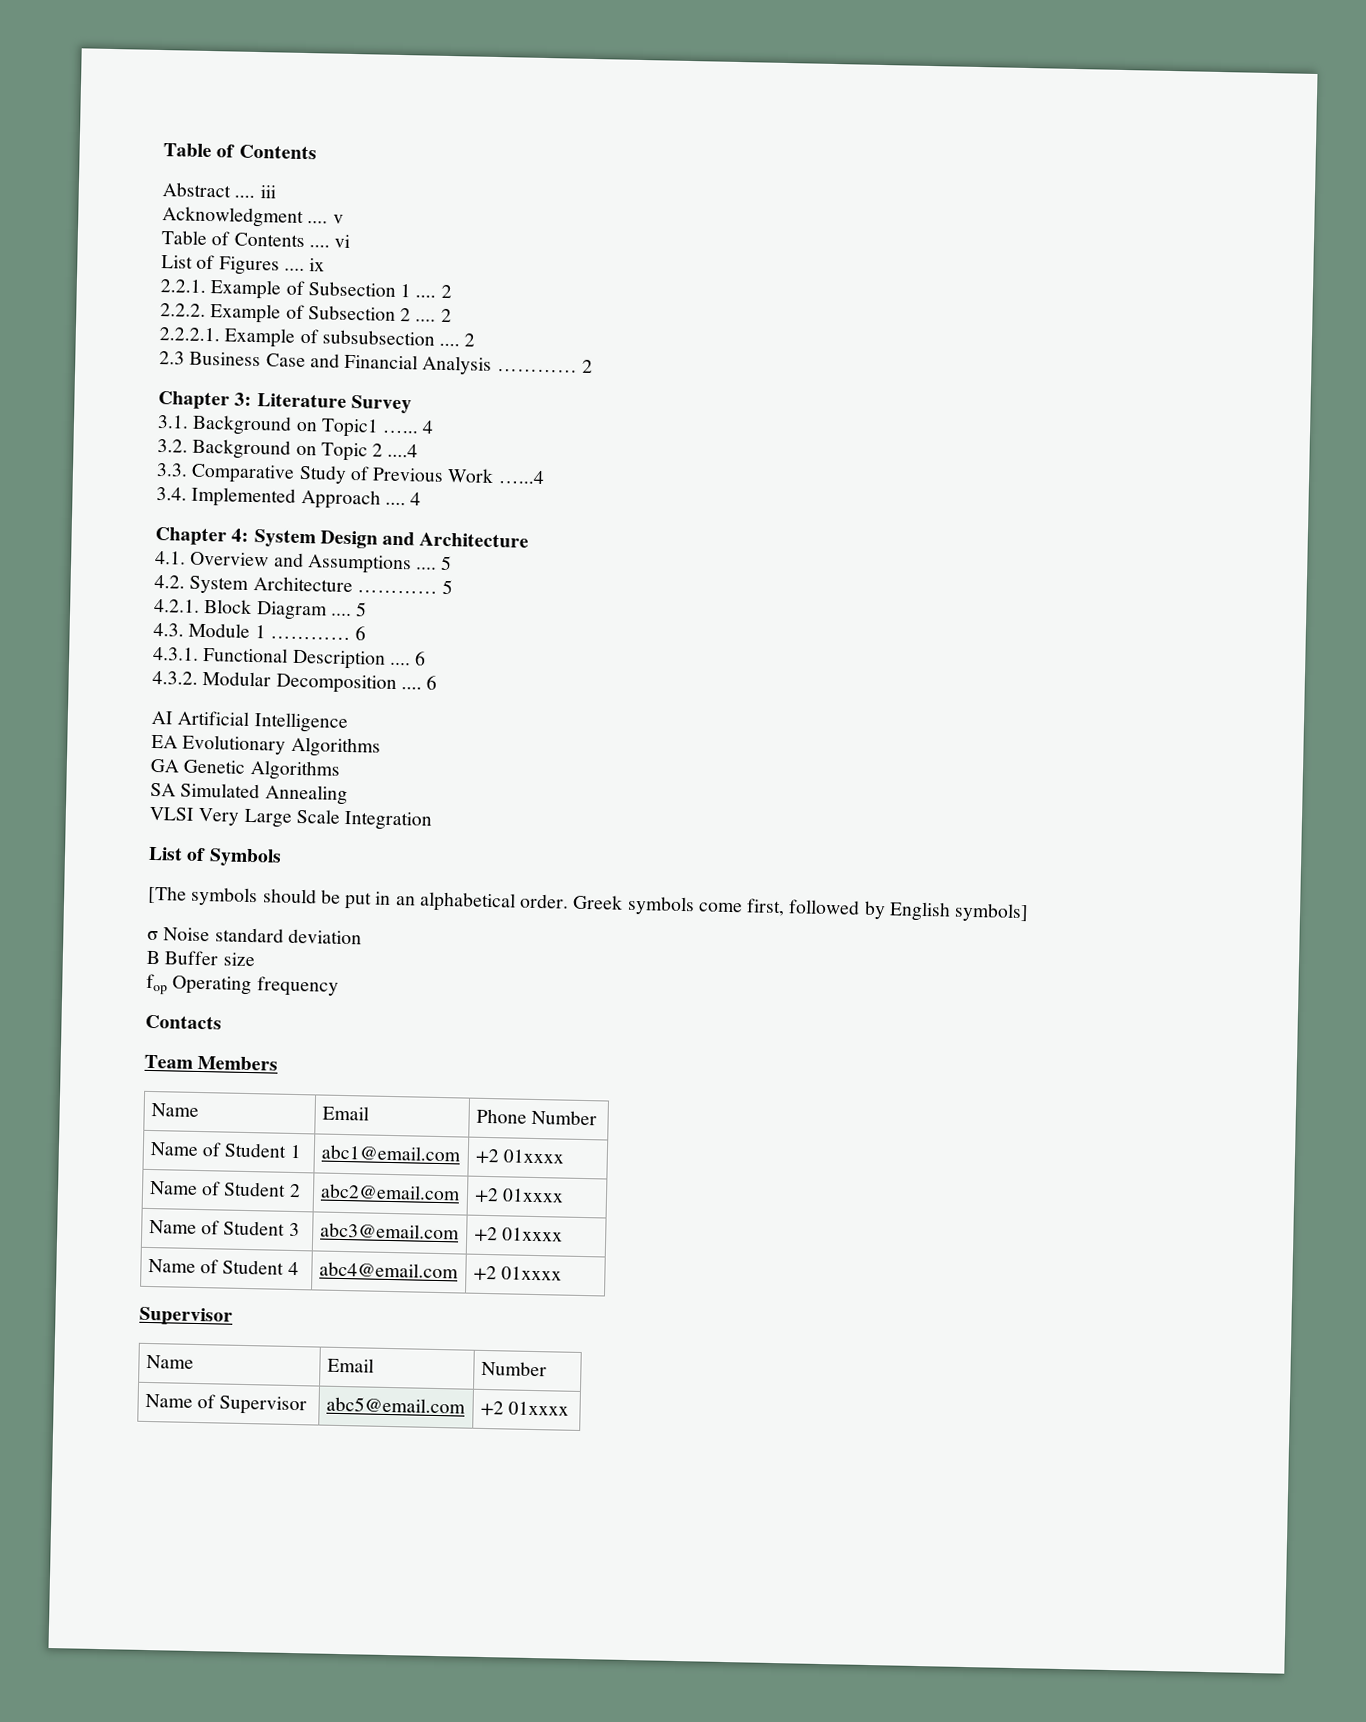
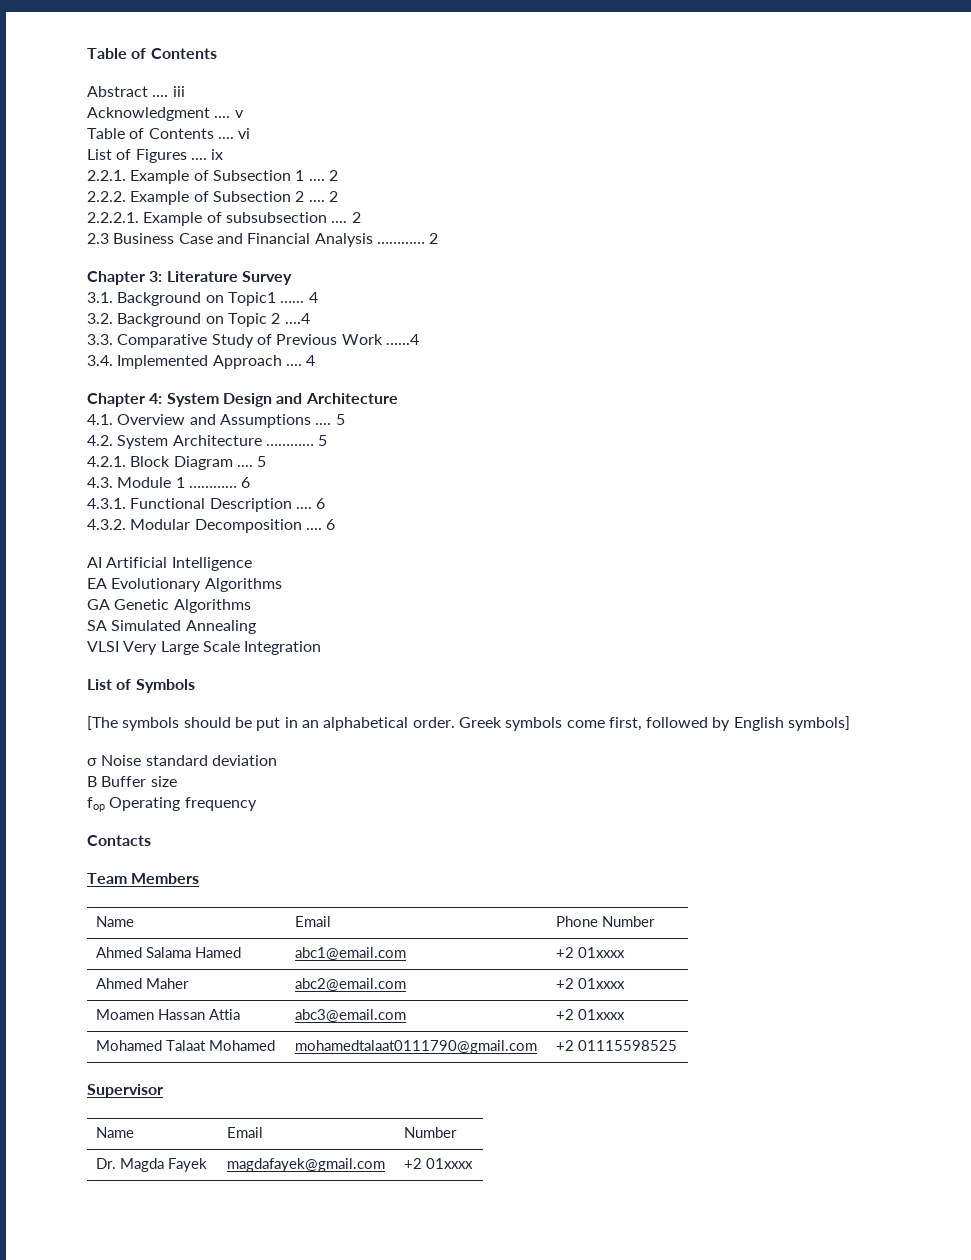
- Name of Student 1 | abc1@email.com | +2 01xxxx
+ Ahmed Salama Hamed | abc1@email.com | +2 01xxxx
- Name of Student 2 | abc2@email.com | +2 01xxxx
+ Ahmed Maher | abc2@email.com | +2 01xxxx
- Name of Student 3 | abc3@email.com | +2 01xxxx
+ Moamen Hassan Attia | abc3@email.com | +2 01xxxx
- Name of Student 4 | abc4@email.com | +2 01xxxx
+ Mohamed Talaat Mohamed | mohamedtalaat0111790@gmail.com | +2 01115598525
- Name of Supervisor | abc5@email.com | +2 01xxxx
+ Dr. Magda Fayek | magdafayek@gmail.com | +2 01xxxx

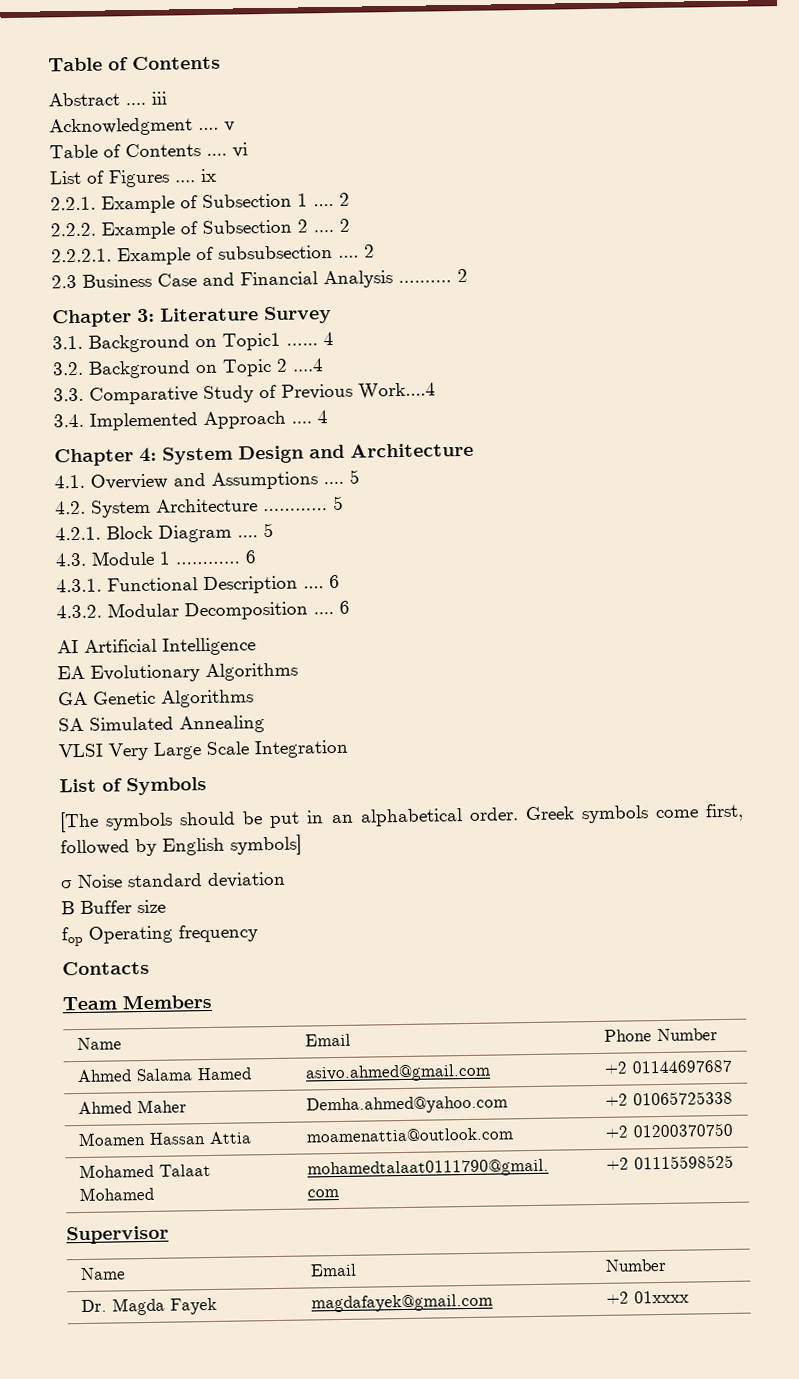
- 2.3 Business Case and Financial Analysis …………
+ 2.3 Business Case and Financial Analysis ….……
- 3.3. Comparative Study of Previous Work …...4
+ 3.3. Comparative Study of Previous Work....4
- Ahmed Salama Hamed | abc1@email.com | +2 01xxxx
+ Ahmed Salama Hamed | asivo.ahmed@gmail.com | +2 01144697687
- Ahmed Maher | abc2@email.com | +2 01xxxx
+ Ahmed Maher | Demha.ahmed@yahoo.com | +2 01065725338
- Moamen Hassan Attia | abc3@email.com | +2 01xxxx
+ Moamen Hassan Attia | moamenattia@outlook.com | +2 01200370750

